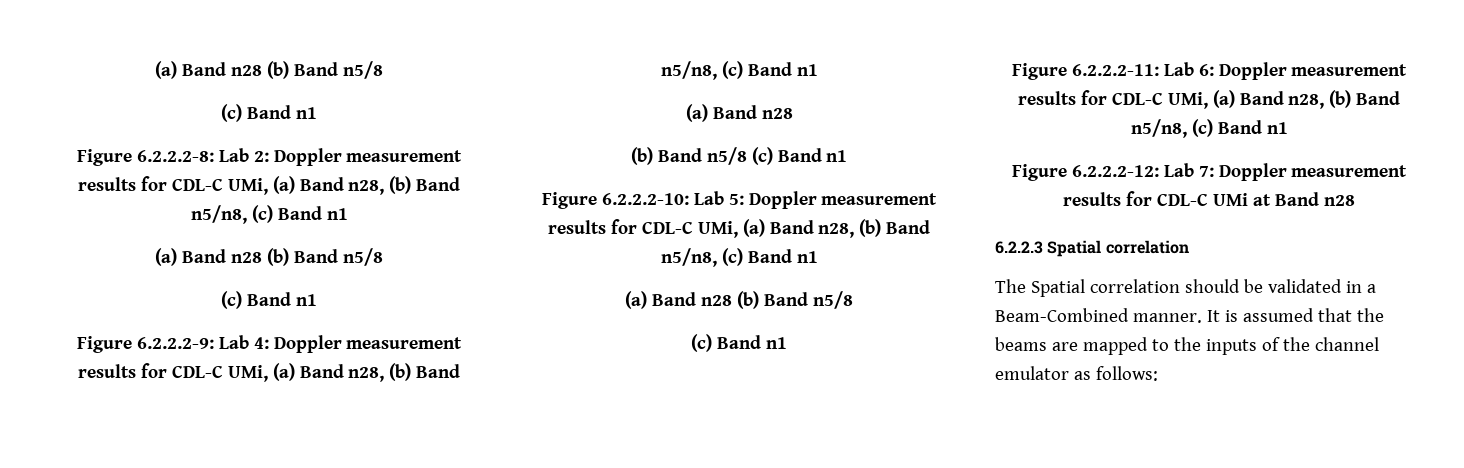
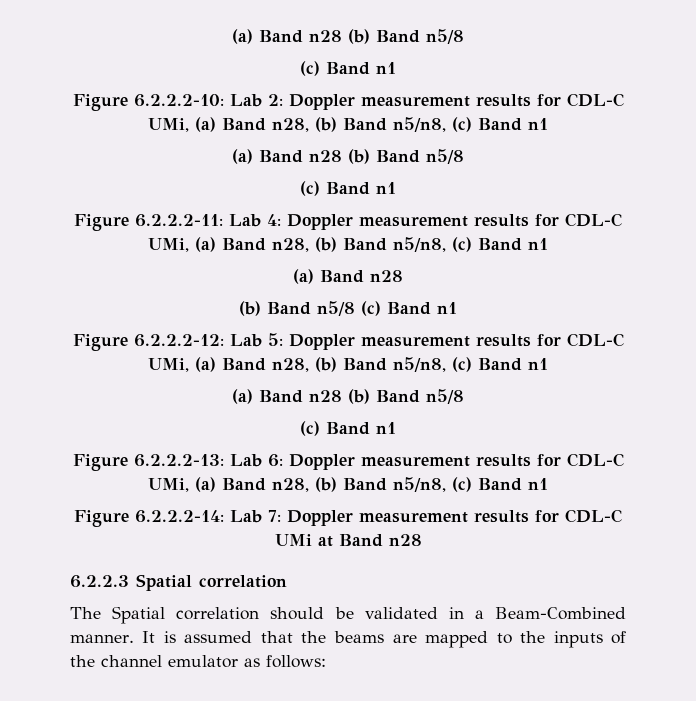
- Figure 6.2.2.2-8: Lab 2: Doppler measurement results for CDL-C UMi, (a) Band n28, (b) Band n5/n8, (c) Band n1
+ Figure 6.2.2.2-10: Lab 2: Doppler measurement results for CDL-C UMi, (a) Band n28, (b) Band n5/n8, (c) Band n1
- Figure 6.2.2.2-9: Lab 4: Doppler measurement results for CDL-C UMi, (a) Band n28, (b) Band n5/n8, (c) Band n1
+ Figure 6.2.2.2-11: Lab 4: Doppler measurement results for CDL-C UMi, (a) Band n28, (b) Band n5/n8, (c) Band n1
- Figure 6.2.2.2-10: Lab 5: Doppler measurement results for CDL-C UMi, (a) Band n28, (b) Band n5/n8, (c) Band n1
+ Figure 6.2.2.2-12: Lab 5: Doppler measurement results for CDL-C UMi, (a) Band n28, (b) Band n5/n8, (c) Band n1
- Figure 6.2.2.2-11: Lab 6: Doppler measurement results for CDL-C UMi, (a) Band n28, (b) Band n5/n8, (c) Band n1
+ Figure 6.2.2.2-13: Lab 6: Doppler measurement results for CDL-C UMi, (a) Band n28, (b) Band n5/n8, (c) Band n1
- Figure 6.2.2.2-12: Lab 7: Doppler measurement results for CDL-C UMi at Band n28
+ Figure 6.2.2.2-14: Lab 7: Doppler measurement results for CDL-C UMi at Band n28

